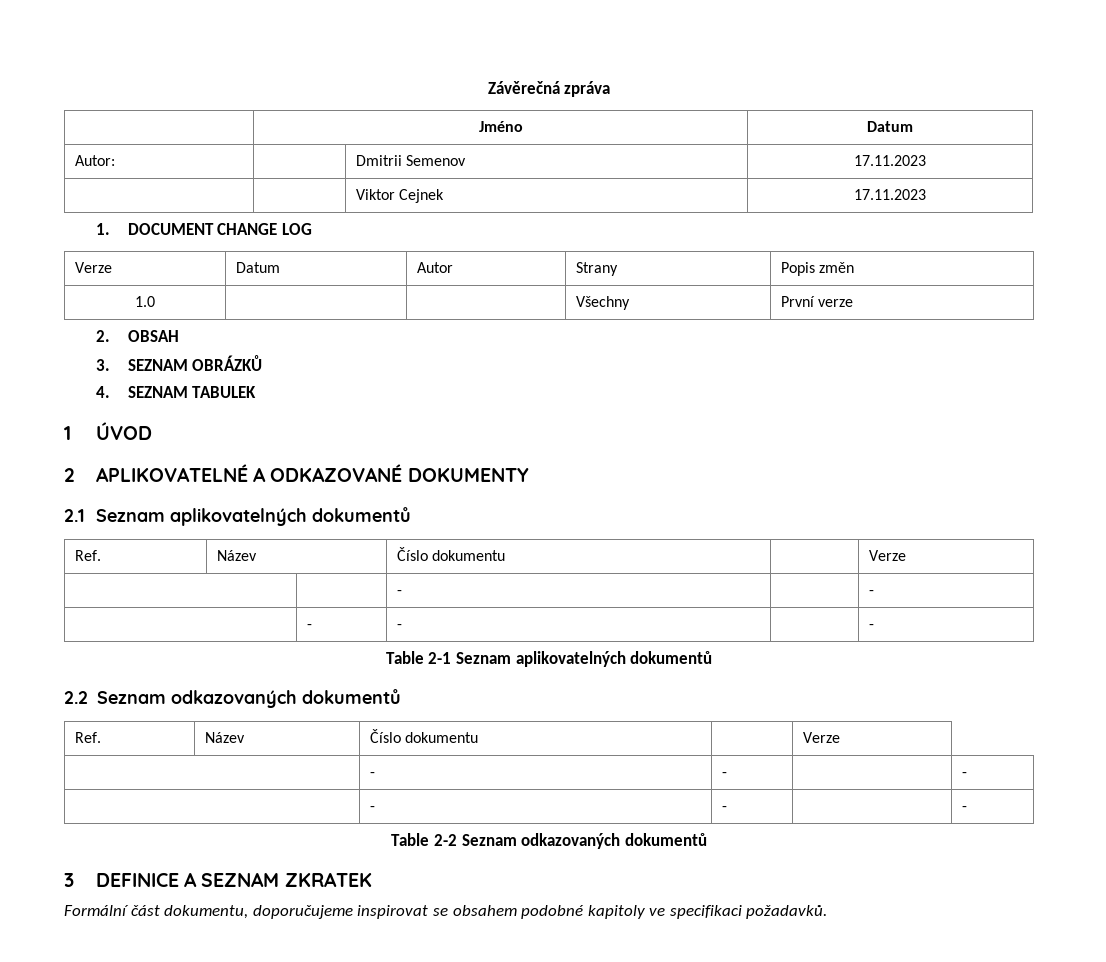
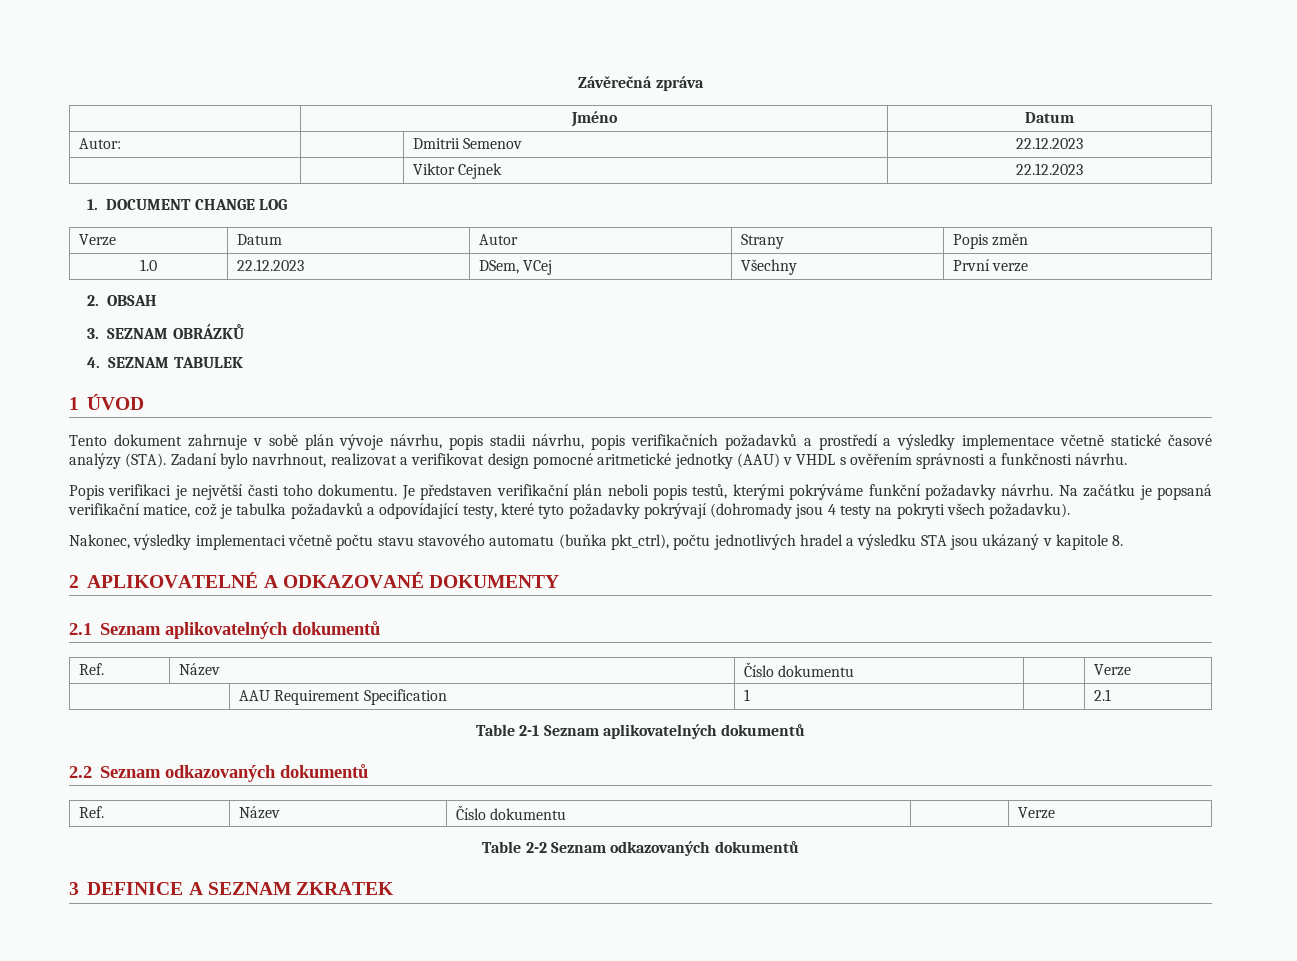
- Autor: | | Dmitrii Semenov | 17.11.2023
+ Autor: | | Dmitrii Semenov | 22.12.2023
- | | Viktor Cejnek | 17.11.2023
+ | | Viktor Cejnek | 22.12.2023
- 1.0 | | | Všechny | První verze
+ 1.0 | 22.12.2023 | DSem, VCej | Všechny | První verze
+ Tento dokument zahrnuje v sobě plán vývoje návrhu, popis stadii návrhu, popis verifikačních požadavků a prostředí a výsledky implementace včetně statické časové analýzy (STA). Zadaní bylo navrhnout, realizovat a verifikovat design pomocné aritmetické jednotky (AAU) v VHDL s ověřením správnosti a funkčnosti návrhu.
+ Popis verifikaci je největší časti toho dokumentu. Je představen verifikační plán neboli popis testů, kterými pokrýváme funkční požadavky návrhu. Na začátku je popsaná verifikační matice, což je tabulka požadavků a odpovídající testy, které tyto požadavky pokrývají (dohromady jsou 4 testy na pokryti všech požadavku).
+ Nakonec, výsledky implementaci včetně počtu stavu stavového automatu (buňka pkt_ctrl), počtu jednotlivých hradel a výsledku STA jsou ukázaný v kapitole 8.
- | | - | | -
- | - | - | | -
+ | AAU Requirement Specification | 1 | | 2.1
  2.2 Seznam odkazovaných dokumentů
  Ref. | Název | Číslo dokumentu | | Verze
- | - | - | | -
- | - | - | | -
- Formální část dokumentu, doporučujeme inspirovat se obsahem podobné kapitoly ve specifikaci požadavků.

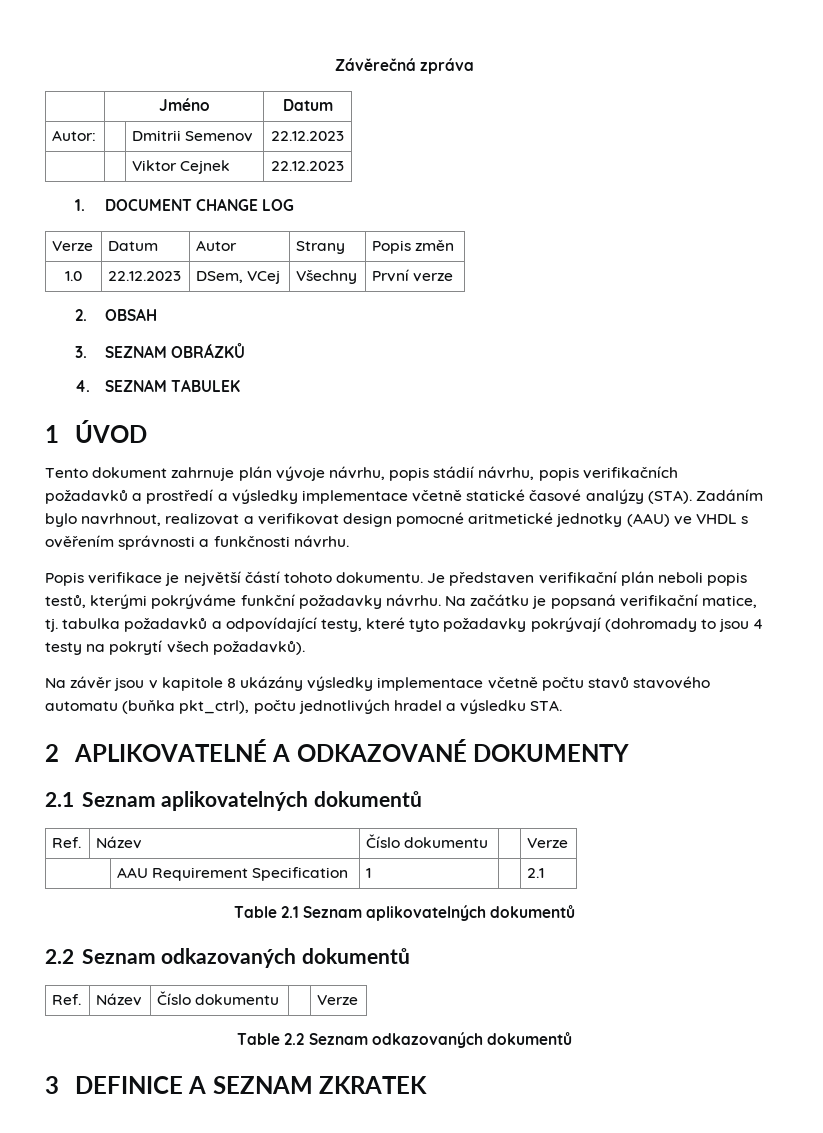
- Tento dokument zahrnuje v sobě plán vývoje návrhu, popis stadii návrhu, popis verifikačních požadavků a prostředí a výsledky implementace včetně statické časové analýzy (STA).
+ Tento dokument zahrnuje plán vývoje návrhu, popis stádií návrhu, popis verifikačních požadavků a prostředí a výsledky implementace včetně statické časové analýzy (STA).
- Zadaní bylo navrhnout, realizovat a verifikovat design pomocné aritmetické jednotky (AAU) v VHDL s ověřením správnosti a funkčnosti návrhu.
+ Zadáním bylo navrhnout, realizovat a verifikovat design pomocné aritmetické jednotky (AAU) ve VHDL s ověřením správnosti a funkčnosti návrhu.
- Popis verifikaci je největší časti toho dokumentu.
+ Popis verifikace je největší částí tohoto dokumentu.
- Na začátku je popsaná verifikační matice, což je tabulka požadavků a odpovídající testy, které tyto požadavky pokrývají (dohromady jsou 4 testy na pokryti všech požadavku).
- Nakonec, výsledky implementaci včetně počtu stavu stavového automatu (buňka pkt_ctrl), počtu jednotlivých hradel a výsledku STA jsou ukázaný v kapitole 8.
+ Na začátku je popsaná verifikační matice, tj. tabulka požadavků a odpovídající testy, které tyto požadavky pokrývají (dohromady to jsou 4 testy na pokrytí všech požadavků).
+ Na závěr jsou v kapitole 8 ukázány výsledky implementace včetně počtu stavů stavového automatu (buňka pkt_ctrl), počtu jednotlivých hradel a výsledku STA.
- Table 2-1 Seznam aplikovatelných dokumentů
+ Table 2.1 Seznam aplikovatelných dokumentů
- Table 2-2 Seznam odkazovaných dokumentů
+ Table 2.2 Seznam odkazovaných dokumentů

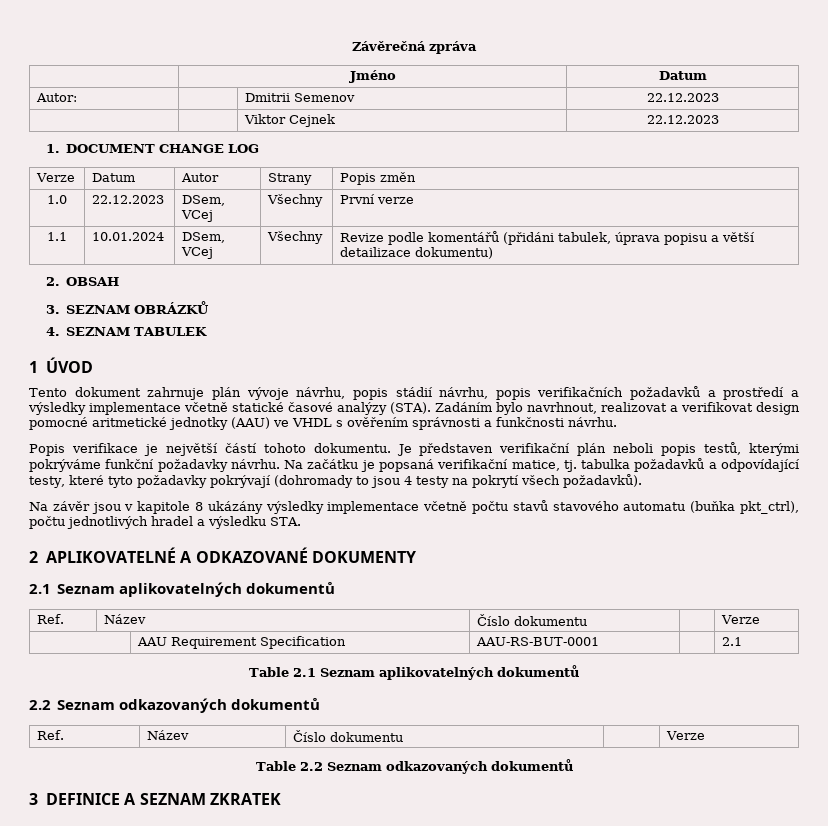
+ 1.1 | 10.01.2024 | DSem, VCej | Všechny | Revize podle komentářů (přidáni tabulek, úprava popisu a větší detailizace dokumentu)
- | AAU Requirement Specification | 1 | | 2.1
+ | AAU Requirement Specification | AAU-RS-BUT-0001 | | 2.1

